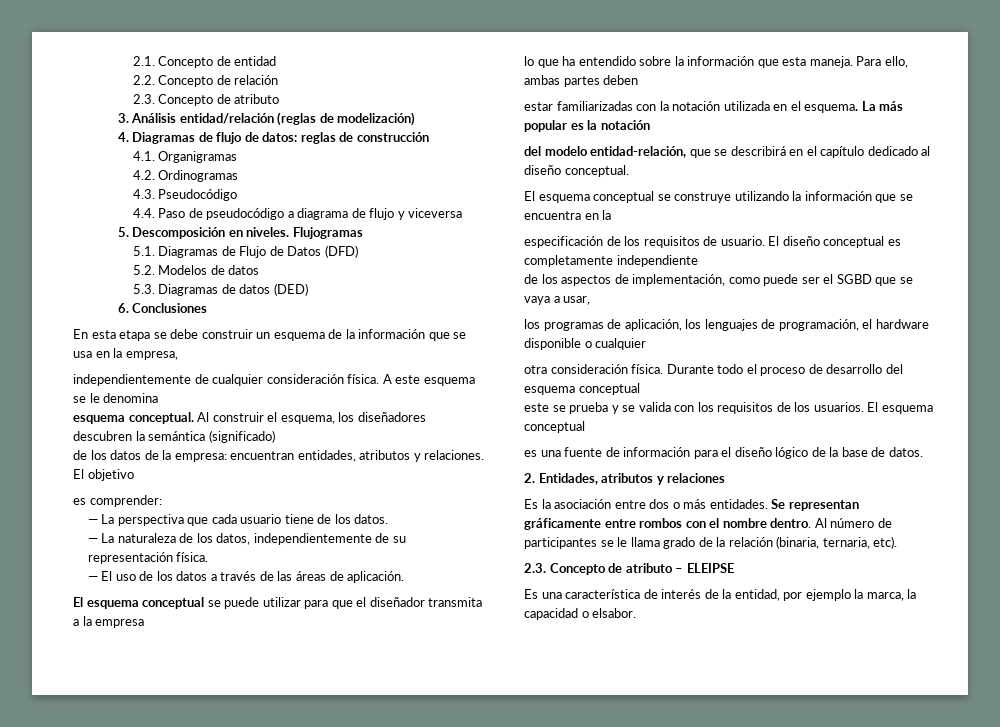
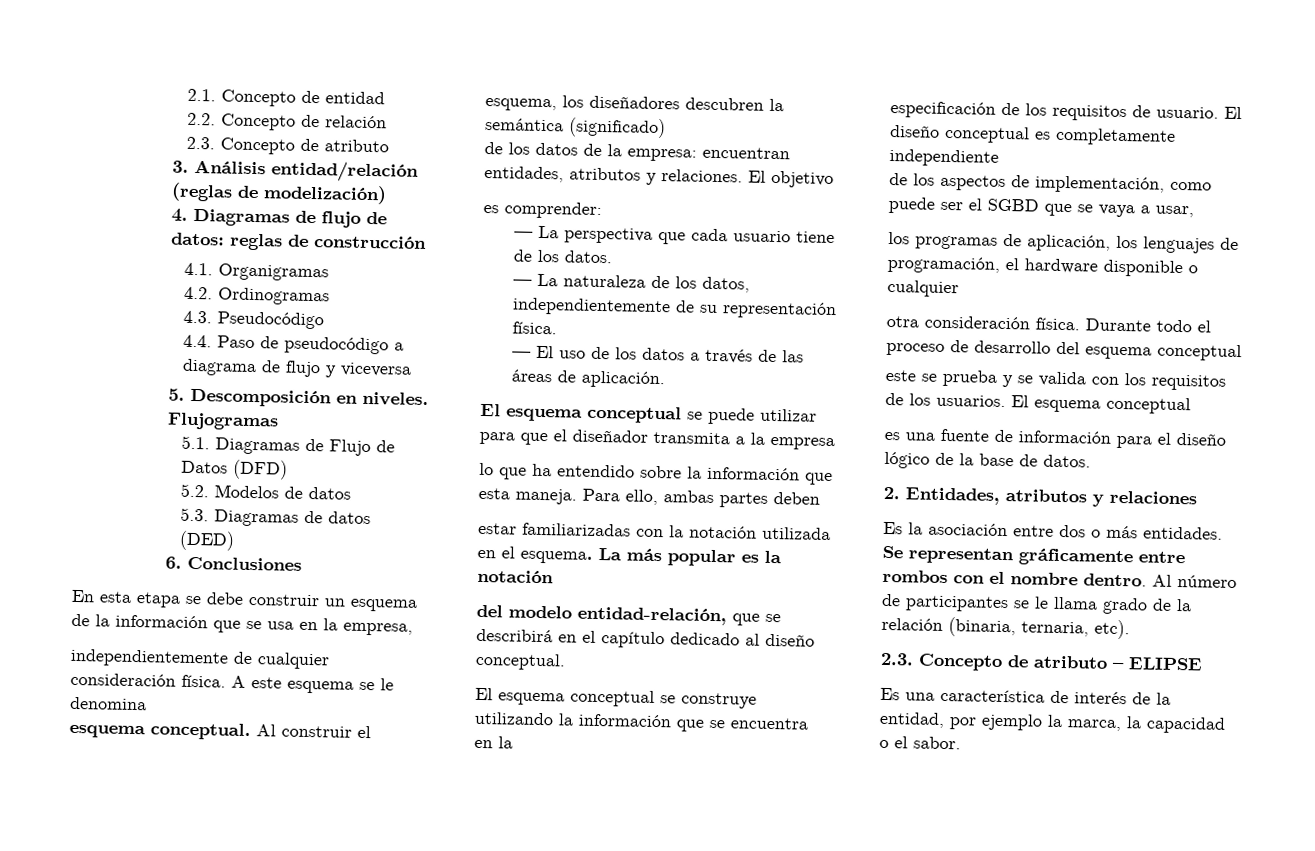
- 2.3. Concepto de atributo – ELEIPSE
+ 2.3. Concepto de atributo – ELIPSE
- Es una característica de interés de la entidad, por ejemplo la marca, la capacidad o elsabor.
+ Es una característica de interés de la entidad, por ejemplo la marca, la capacidad o el sabor.

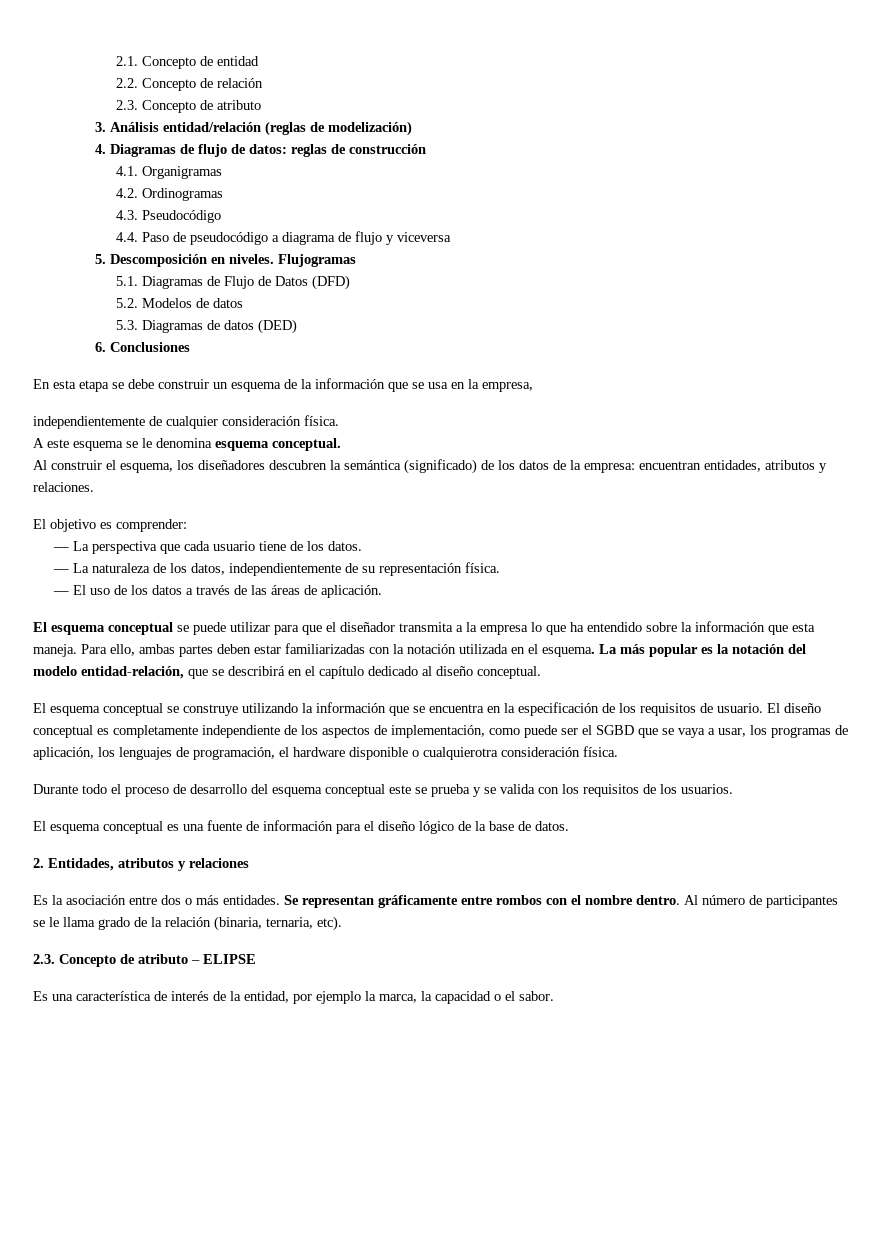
- independientemente de cualquier consideración física. A este esquema se le denomina
- esquema conceptual. Al construir el esquema, los diseñadores descubren la semántica (significado)
- de los datos de la empresa: encuentran entidades, atributos y relaciones. El objetivo
- es comprender:
+ independientemente de cualquier consideración física.
+ A este esquema se le denomina esquema conceptual.
+ Al construir el esquema, los diseñadores descubren la semántica (significado) de los datos de la empresa: encuentran entidades, atributos y relaciones.
+ El objetivo es comprender:
- El esquema conceptual se puede utilizar para que el diseñador transmita a la empresa
- lo que ha entendido sobre la información que esta maneja.
+ El esquema conceptual se puede utilizar para que el diseñador transmita a la empresa lo que ha entendido sobre la información que esta maneja.
- Para ello, ambas partes deben
- estar familiarizadas con la notación utilizada en el esquema.
+ Para ello, ambas partes deben estar familiarizadas con la notación utilizada en el esquema.
- La más popular es la notación
- del modelo entidad-relación, que se describirá en el capítulo dedicado al diseño conceptual.
+ La más popular es la notación del modelo entidad-relación, que se describirá en el capítulo dedicado al diseño conceptual.
- El esquema conceptual se construye utilizando la información que se encuentra en la
- especificación de los requisitos de usuario.
+ El esquema conceptual se construye utilizando la información que se encuentra en la especificación de los requisitos de usuario.
- El diseño conceptual es completamente independiente
- de los aspectos de implementación, como puede ser el SGBD que se vaya a usar,
- los programas de aplicación, los lenguajes de programación, el hardware disponible o cualquier
- otra consideración física. Durante todo el proceso de desarrollo del esquema conceptual
- este se prueba y se valida con los requisitos de los usuarios. El esquema conceptual
- es una fuente de información para el diseño lógico de la base de datos.
+ El diseño conceptual es completamente independiente de los aspectos de implementación, como puede ser el SGBD que se vaya a usar, los programas de aplicación, los lenguajes de programación, el hardware disponible o cualquierotra consideración física.
+ Durante todo el proceso de desarrollo del esquema conceptual este se prueba y se valida con los requisitos de los usuarios.
+ El esquema conceptual es una fuente de información para el diseño lógico de la base de datos.

